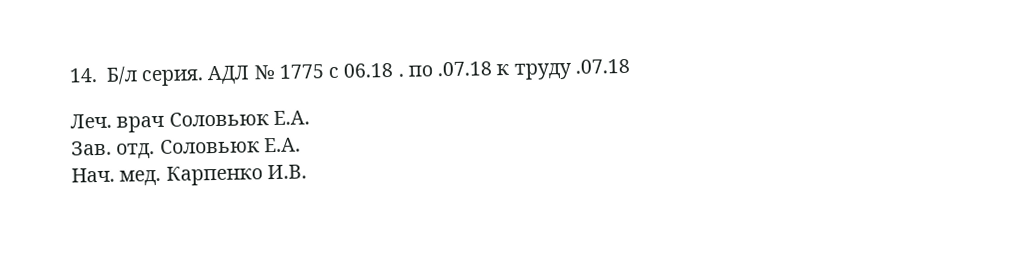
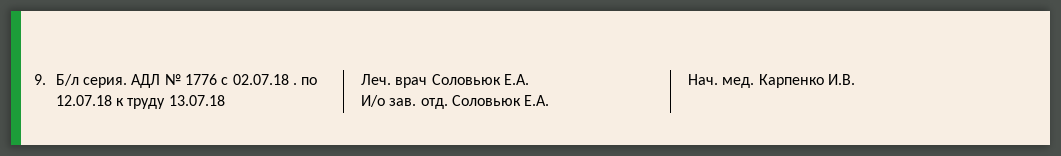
- 14. Б/л серия.
+ 9. Б/л серия.
- АДЛ № 1775 с 06.18 . по .07.18 к труду .07.18
+ АДЛ № 1776 с 02.07.18 . по 12.07.18 к труду 13.07.18
- Зав. отд.
+ И/о зав. отд.

